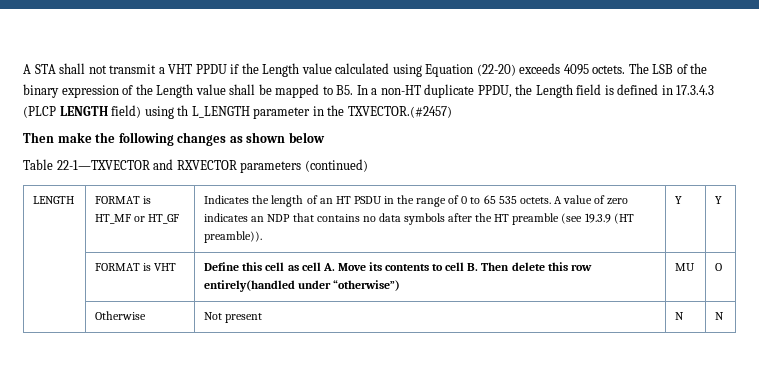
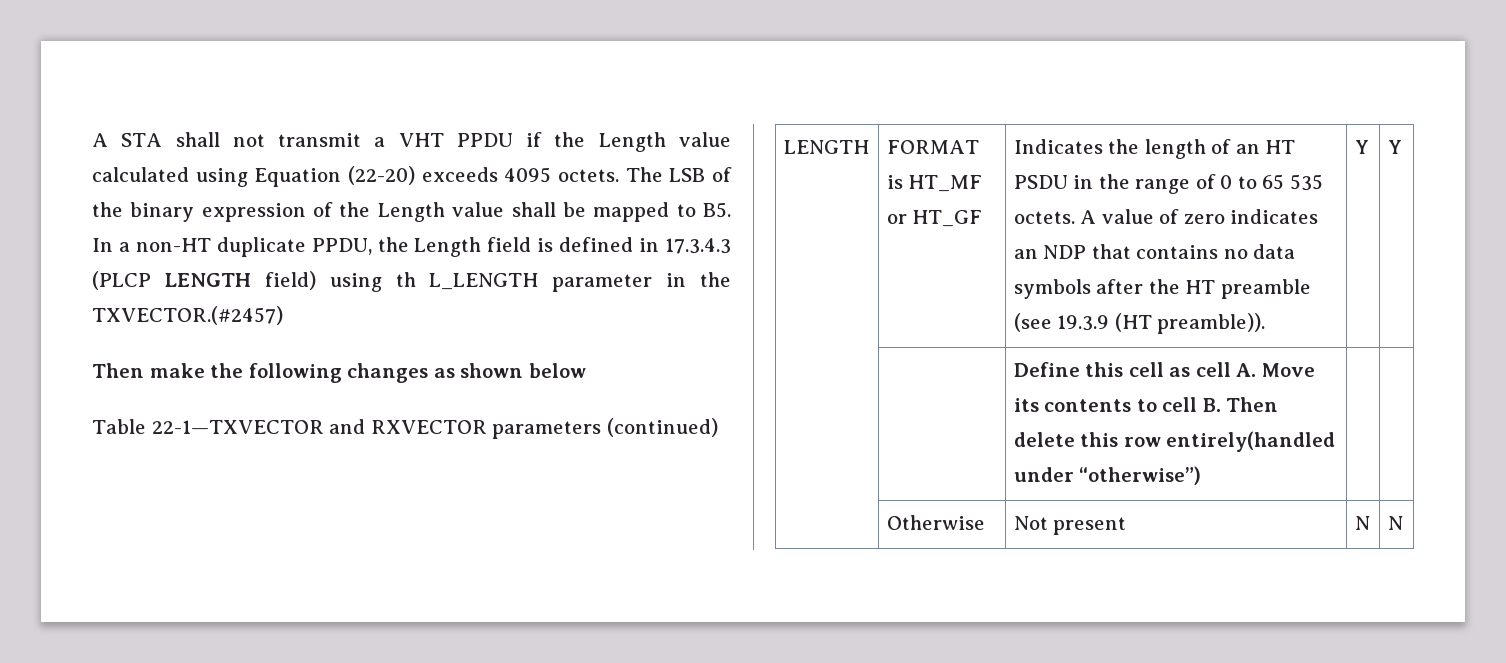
- | FORMAT is VHT | Define this cell as cell A. Move its contents to cell B. Then delete this row entirely(handled under “otherwise”) | MU | O
+ | | Define this cell as cell A. Move its contents to cell B. Then delete this row entirely(handled under “otherwise”) | |

